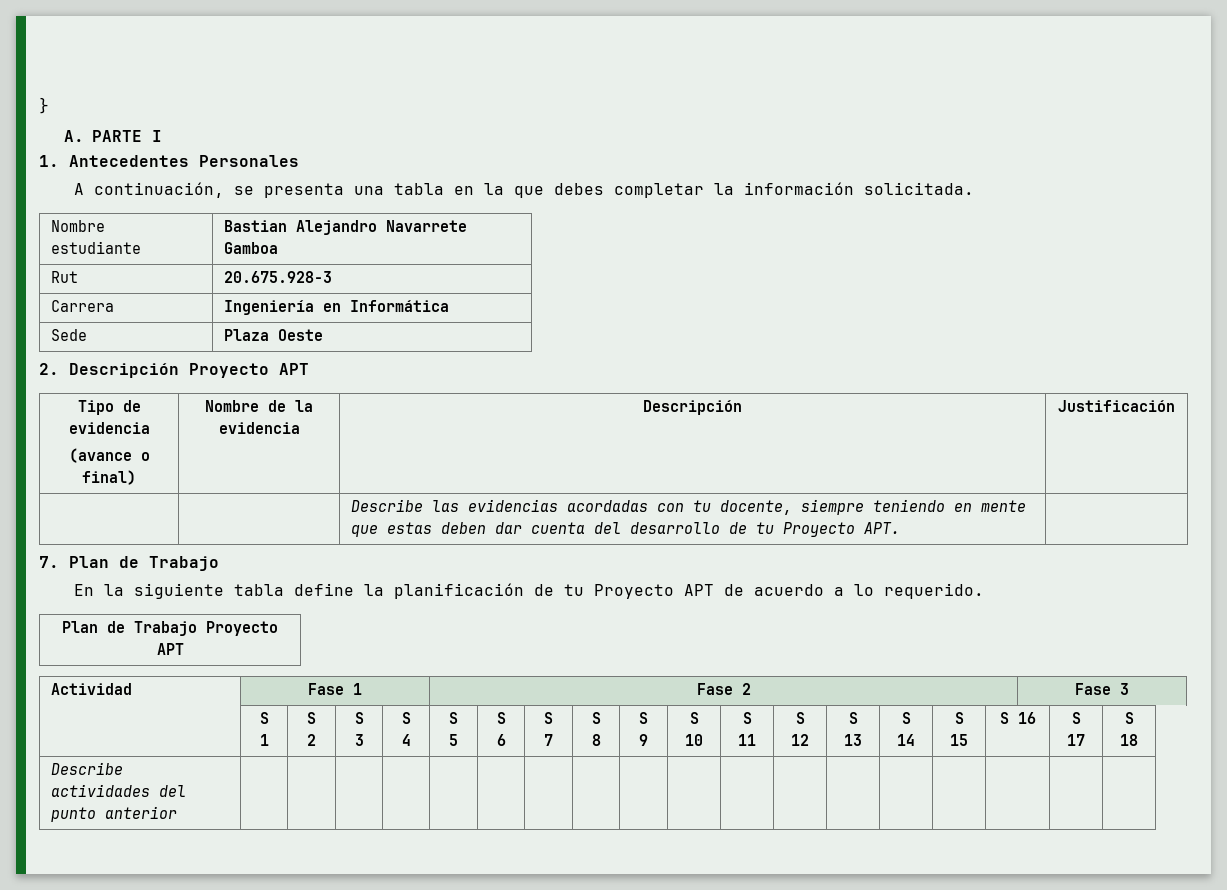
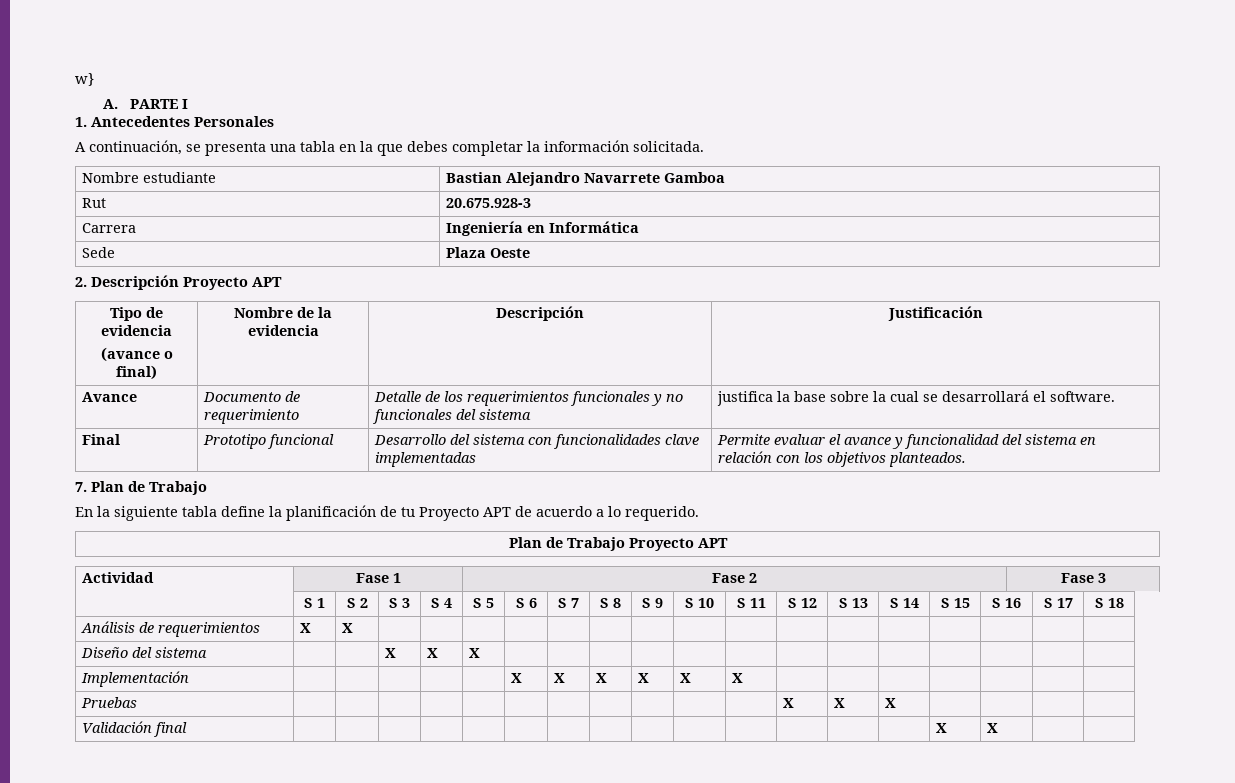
- }
+ w}
- | | Describe las evidencias acordadas con tu docente, siempre teniendo en mente que estas deben dar cuenta del desarrollo de tu Proyecto APT. |
+ Avance | Documento de requerimiento | Detalle de los requerimientos funcionales y no funcionales del sistema | justifica la base sobre la cual se desarrollará el software.
+ Final | Prototipo funcional | Desarrollo del sistema con funcionalidades clave implementadas | Permite evaluar el avance y funcionalidad del sistema en relación con los objetivos planteados.
- Describe actividades del punto anterior | | | | | | | | | | | | | | | | | |
+ Análisis de requerimientos | X | X | | | | | | | | | | | | | | | |
+ Diseño del sistema | | | X | X | X | | | | | | | | | | | | |
+ Implementación | | | | | | X | X | X | X | X | X | | | | | | |
+ Pruebas | | | | | | | | | | | | X | X | X | | | |
+ Validación final | | | | | | | | | | | | | | | X | X | |

